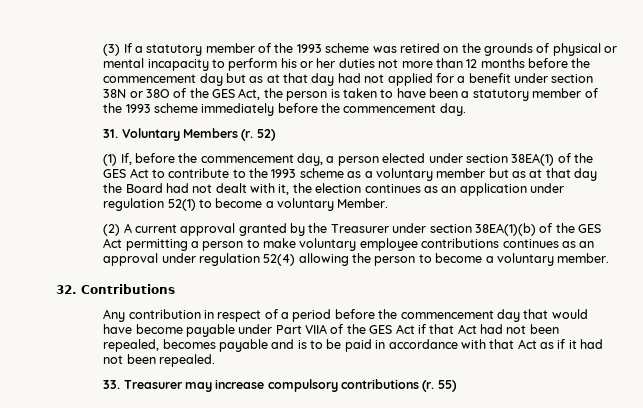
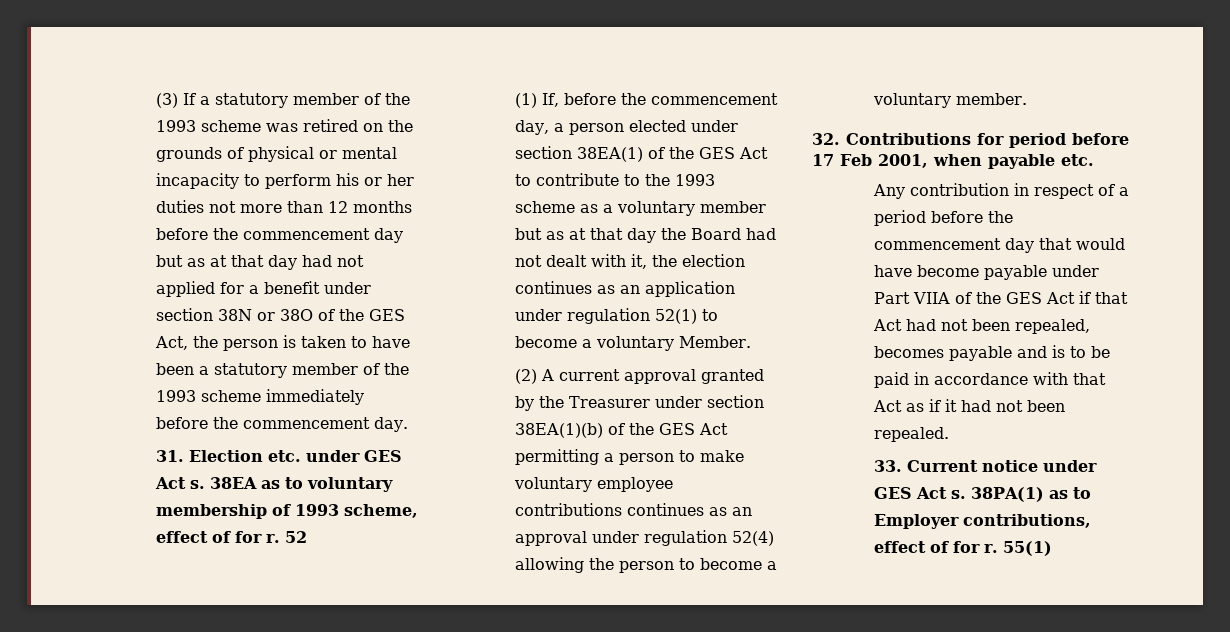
- 31. Voluntary Members (r. 52)
+ 31. Election etc. under GES Act s. 38EA as to voluntary membership of 1993 scheme, effect of for r. 52
- 32. Contributions
+ 32. Contributions for period before 17 Feb 2001, when payable etc.
- 33. Treasurer may increase compulsory contributions (r. 55)
+ 33. Current notice under GES Act s. 38PA(1) as to Employer contributions, effect of for r. 55(1)

